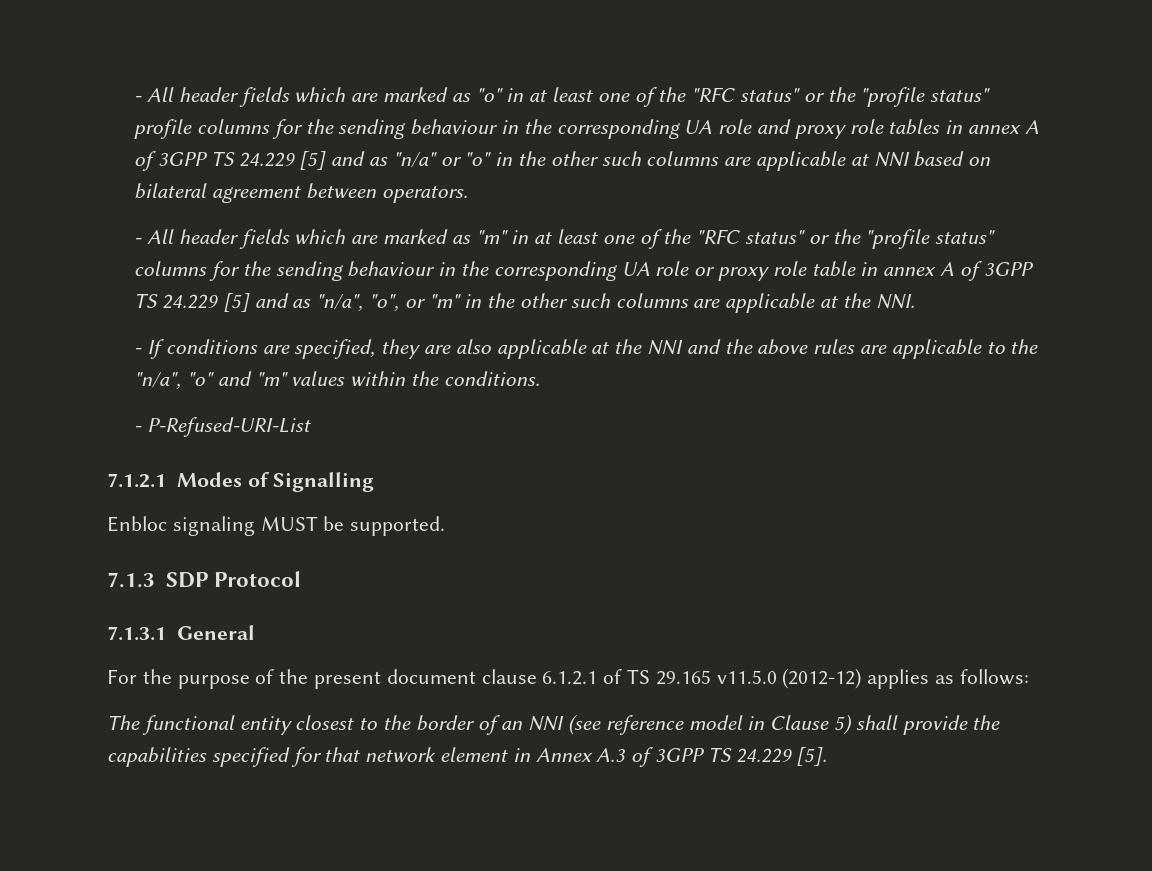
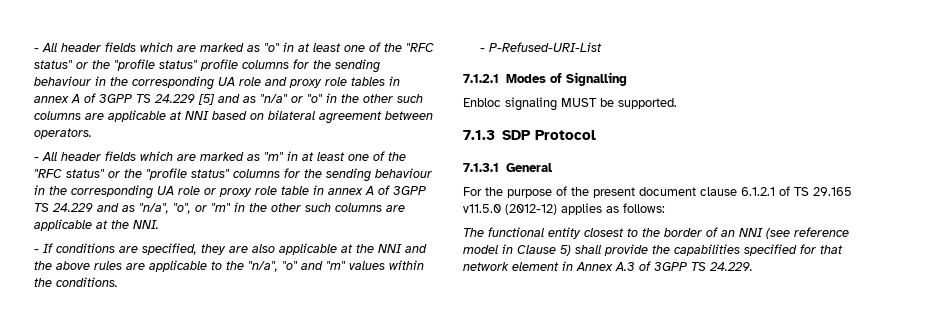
- - All header fields which are marked as "m" in at least one of the "RFC status" or the "profile status" columns for the sending behaviour in the corresponding UA role or proxy role table in annex A of 3GPP TS 24.229 [5] and as "n/a", "o", or "m" in the other such columns are applicable at the NNI.
+ - All header fields which are marked as "m" in at least one of the "RFC status" or the "profile status" columns for the sending behaviour in the corresponding UA role or proxy role table in annex A of 3GPP TS 24.229 and as "n/a", "o", or "m" in the other such columns are applicable at the NNI.
- The functional entity closest to the border of an NNI (see reference model in Clause 5) shall provide the capabilities specified for that network element in Annex A.3 of 3GPP TS 24.229 [5].
+ The functional entity closest to the border of an NNI (see reference model in Clause 5) shall provide the capabilities specified for that network element in Annex A.3 of 3GPP TS 24.229.

